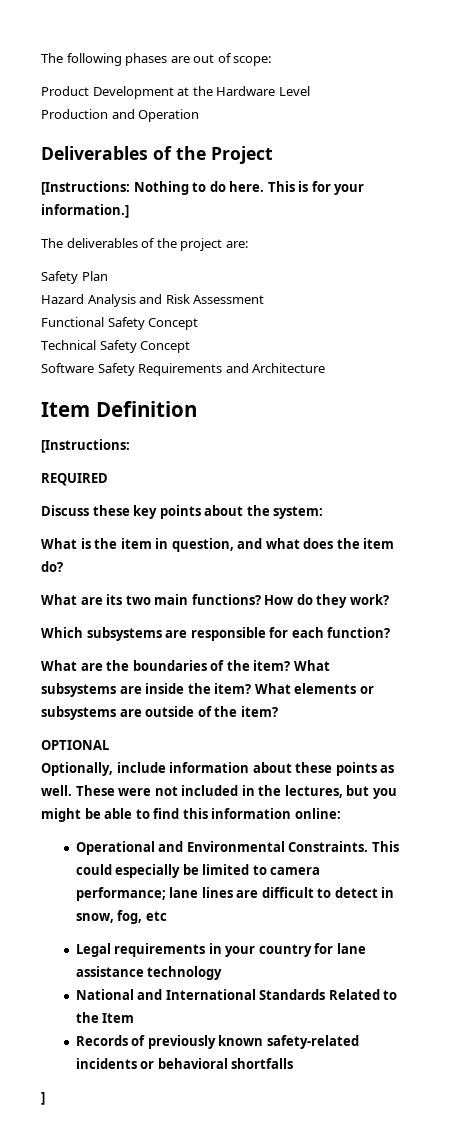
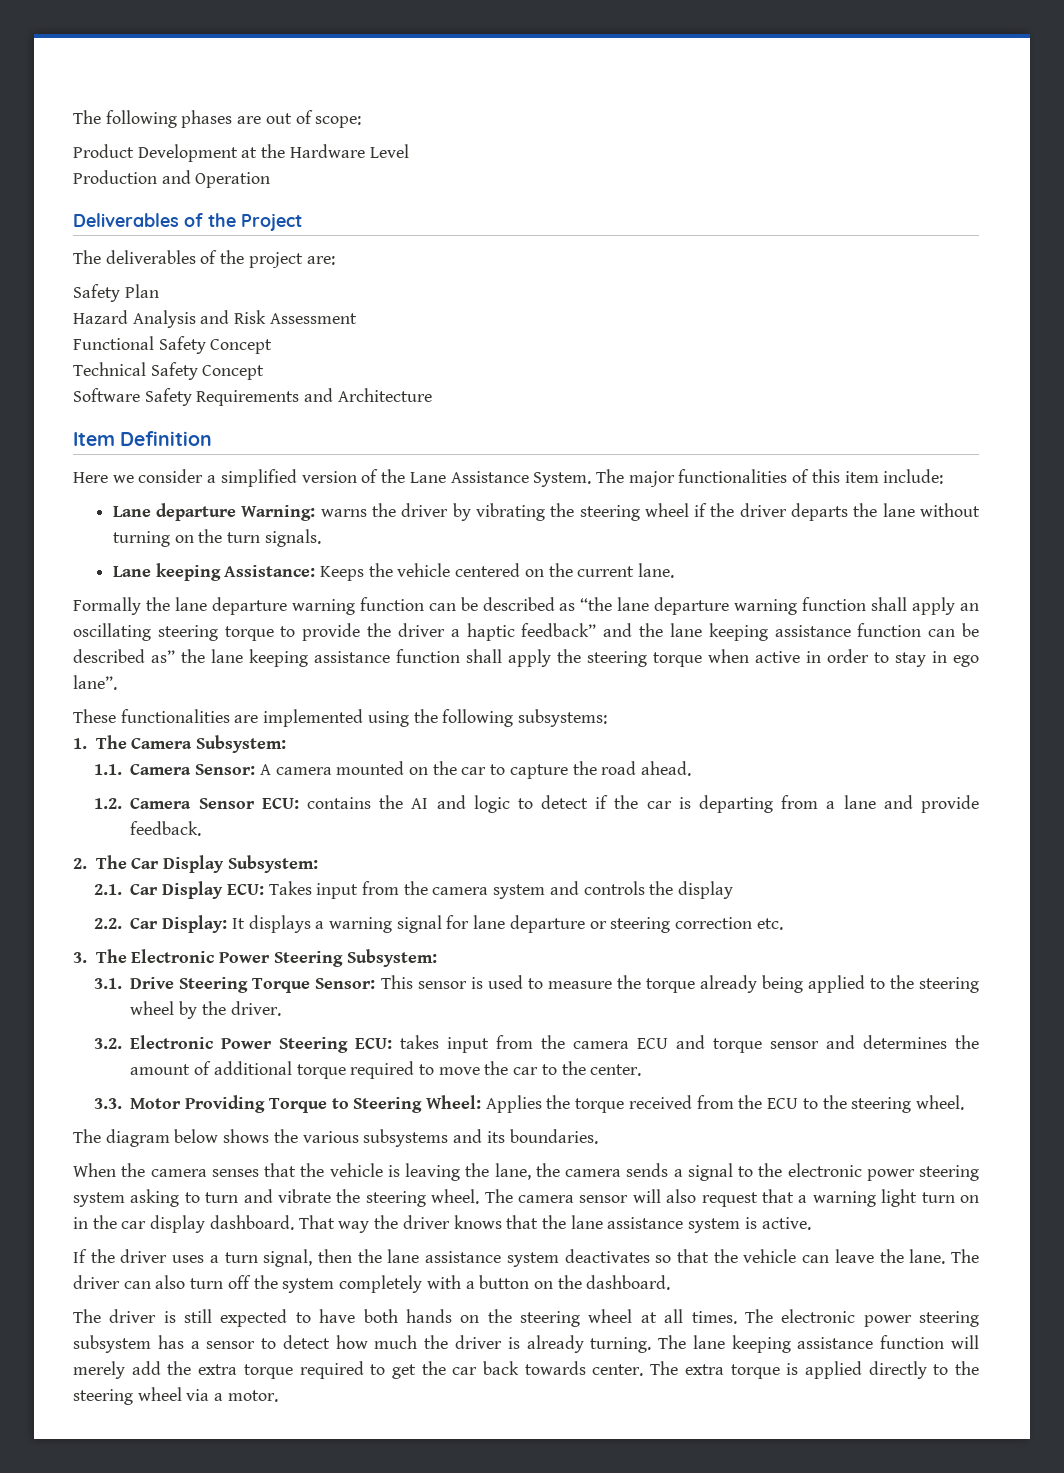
- [Instructions: Nothing to do here. This is for your information.]
  Item Definition
- [Instructions:
- REQUIRED
- Discuss these key points about the system:
- What is the item in question, and what does the item do?
- What are its two main functions? How do they work?
- Which subsystems are responsible for each function?
- What are the boundaries of the item? What subsystems are inside the item? What elements or subsystems are outside of the item?
- OPTIONAL
- Optionally, include information about these points as well. These were not included in the lectures, but you might be able to find this information online:
- Operational and Environmental Constraints. This could especially be limited to camera performance; lane lines are difficult to detect in snow, fog, etc
- Legal requirements in your country for lane assistance technology
- National and International Standards Related to the Item
- Records of previously known safety-related incidents or behavioral shortfalls
- ]
+ Here we consider a simplified version of the Lane Assistance System. The major functionalities of this item include:
+ Lane departure Warning: warns the driver by vibrating the steering wheel if the driver departs the lane without turning on the turn signals.
+ Lane keeping Assistance: Keeps the vehicle centered on the current lane.
+ Formally the lane departure warning function can be described as “the lane departure warning function shall apply an oscillating steering torque to provide the driver a haptic feedback” and the lane keeping assistance function can be described as” the lane keeping assistance function shall apply the steering torque when active in order to stay in ego lane”.
+ These functionalities are implemented using the following subsystems:
+ 1. The Camera Subsystem:
+ 1.1. Camera Sensor: A camera mounted on the car to capture the road ahead.
+ 1.2. Camera Sensor ECU: contains the AI and logic to detect if the car is departing from a lane and provide feedback.
+ 2. The Car Display Subsystem:
+ 2.1. Car Display ECU: Takes input from the camera system and controls the display
+ 2.2. Car Display: It displays a warning signal for lane departure or steering correction etc.
+ 3. The Electronic Power Steering Subsystem:
+ 3.1. Drive Steering Torque Sensor: This sensor is used to measure the torque already being applied to the steering wheel by the driver.
+ 3.2. Electronic Power Steering ECU: takes input from the camera ECU and torque sensor and determines the amount of additional torque required to move the car to the center.
+ 3.3. Motor Providing Torque to Steering Wheel: Applies the torque received from the ECU to the steering wheel.
+ The diagram below shows the various subsystems and its boundaries.
+ When the camera senses that the vehicle is leaving the lane, the camera sends a signal to the electronic power steering system asking to turn and vibrate the steering wheel. The camera sensor will also request that a warning light turn on in the car display dashboard. That way the driver knows that the lane assistance system is active.
+ If the driver uses a turn signal, then the lane assistance system deactivates so that the vehicle can leave the lane. The driver can also turn off the system completely with a button on the dashboard.
+ The driver is still expected to have both hands on the steering wheel at all times. The electronic power steering subsystem has a sensor to detect how much the driver is already turning. The lane keeping assistance function will merely add the extra torque required to get the car back towards center. The extra torque is applied directly to the steering wheel via a motor.

